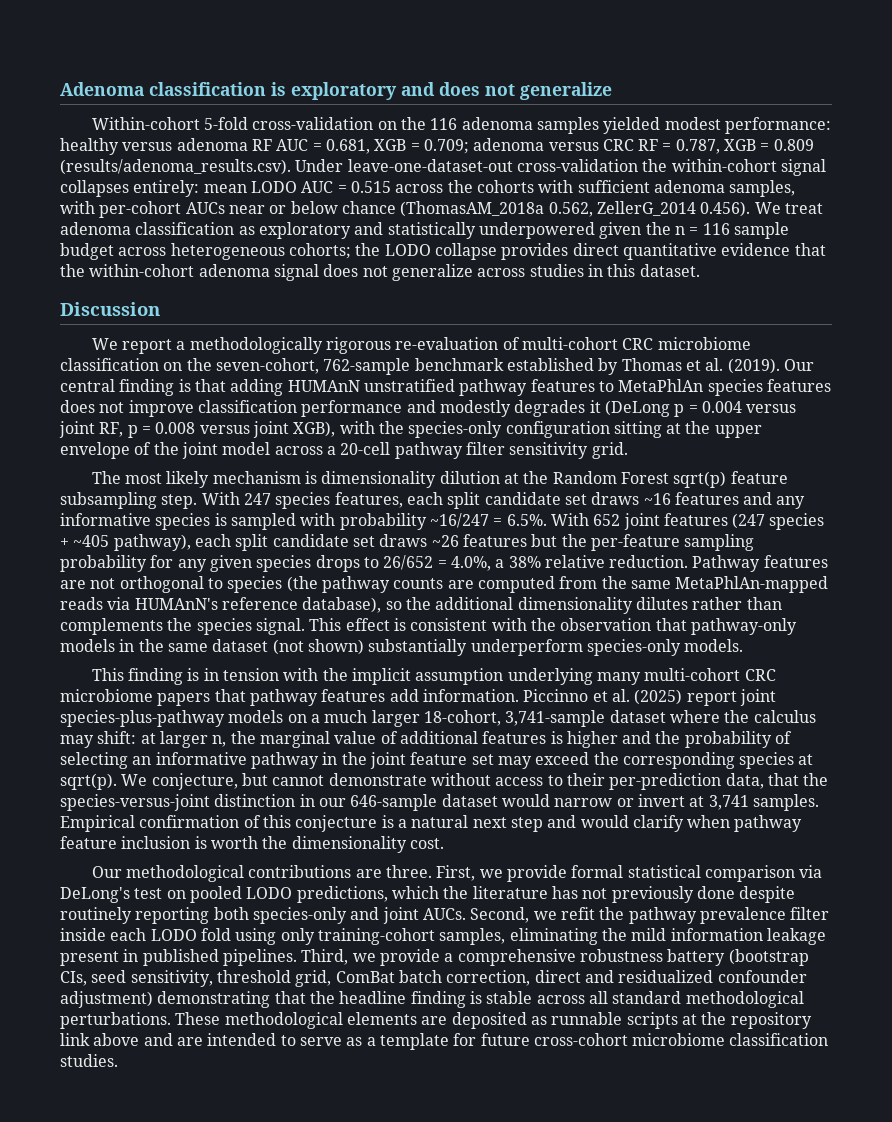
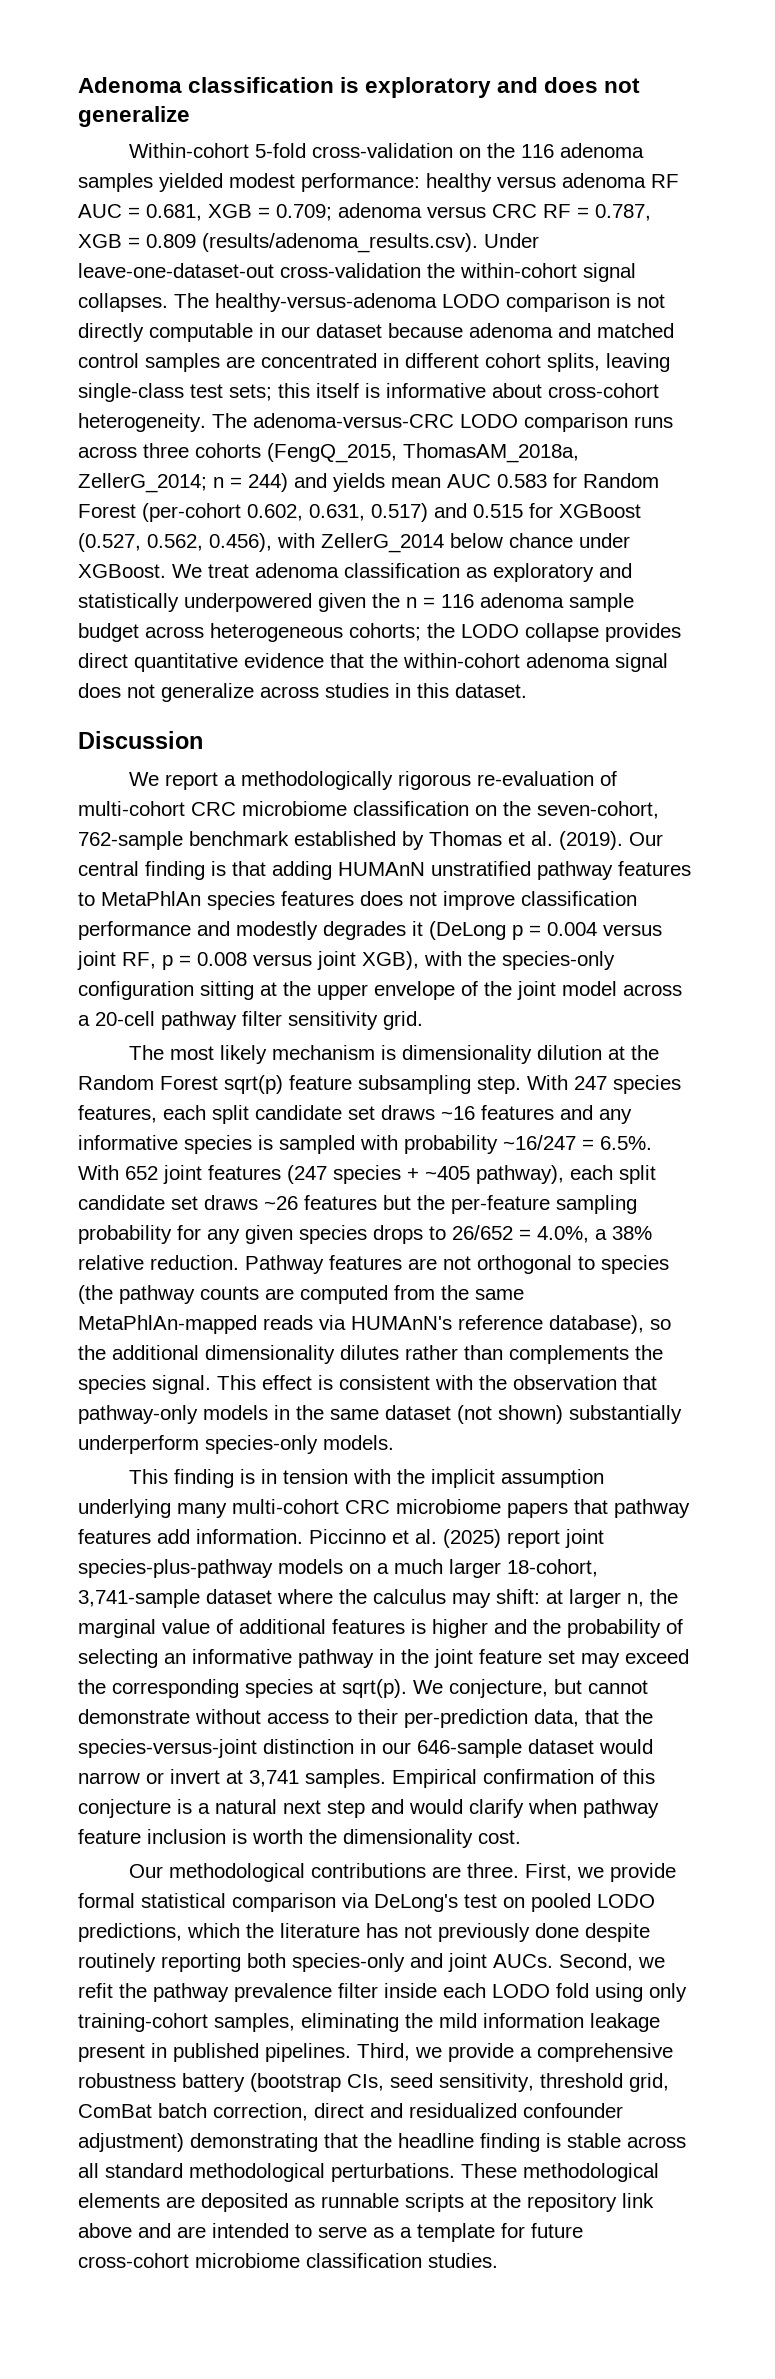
- adenoma versus CRC RF = 0.787, XGB = 0.809 (results/adenoma_results.csv). Under leave-one-dataset-out cross-validation the within-cohort signal collapses entirely: mean LODO AUC = 0.515 across the cohorts with sufficient adenoma samples, with per-cohort AUCs near or below chance (ThomasAM_2018a 0.562, ZellerG_2014 0.456). We treat adenoma classification as exploratory and statistically underpowered given the n = 116 sample budget across heterogeneous cohorts;
+ adenoma versus CRC RF = 0.787, XGB = 0.809 (results/adenoma_results.csv). Under leave-one-dataset-out cross-validation the within-cohort signal collapses. The healthy-versus-adenoma LODO comparison is not directly computable in our dataset because adenoma and matched control samples are concentrated in different cohort splits, leaving single-class test sets; this itself is informative about cross-cohort heterogeneity. The adenoma-versus-CRC LODO comparison runs across three cohorts (FengQ_2015, ThomasAM_2018a, ZellerG_2014; n = 244) and yields mean AUC 0.583 for Random Forest (per-cohort 0.602, 0.631, 0.517) and 0.515 for XGBoost (0.527, 0.562, 0.456), with ZellerG_2014 below chance under XGBoost. We treat adenoma classification as exploratory and statistically underpowered given the n = 116 adenoma sample budget across heterogeneous cohorts;

